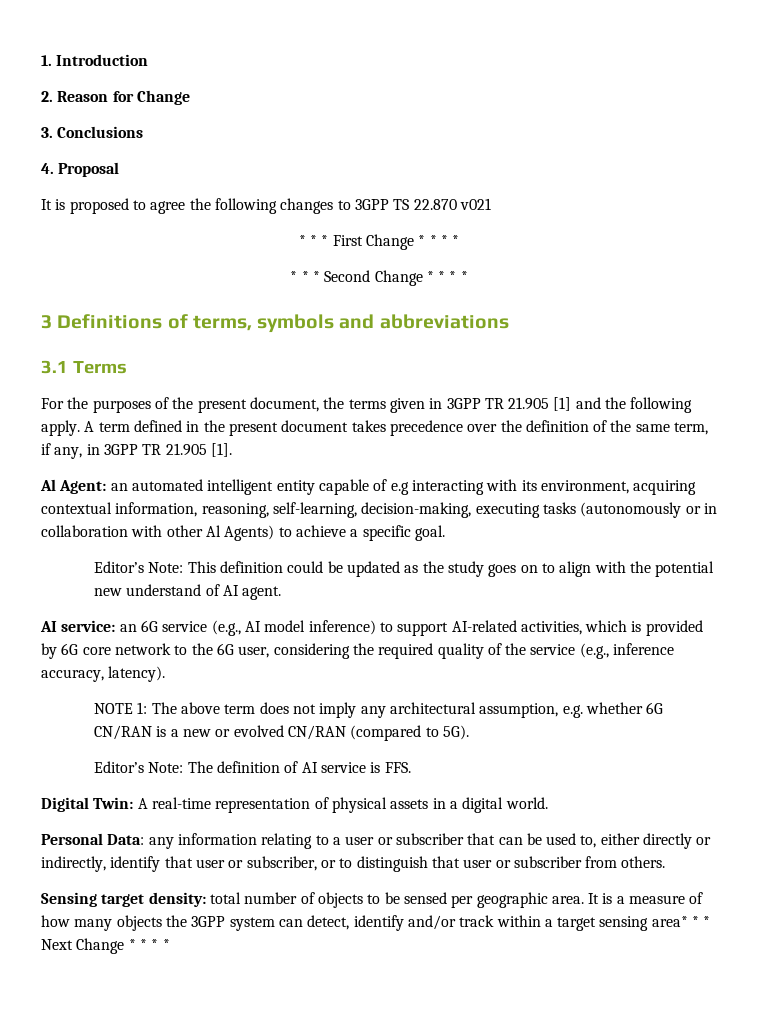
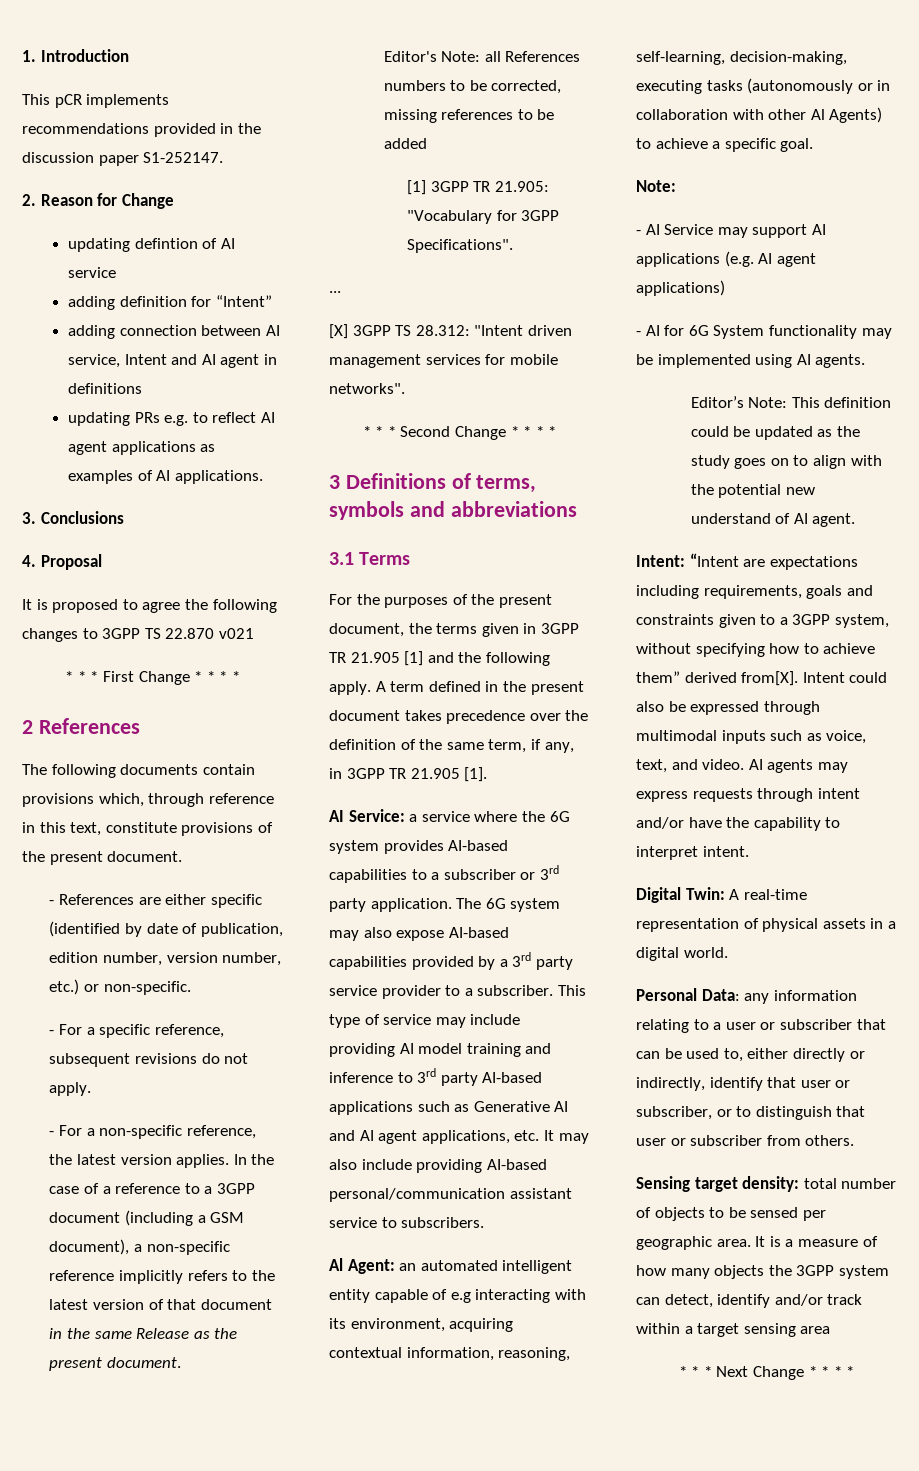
+ This pCR implements recommendations provided in the discussion paper S1-252147.
  2. Reason for Change
+ updating defintion of AI service
+ adding definition for “Intent”
+ adding connection between AI service, Intent and AI agent in definitions
+ updating PRs e.g. to reflect AI agent applications as examples of AI applications.
+ 2 References
+ The following documents contain provisions which, through reference in this text, constitute provisions of the present document.
+ - References are either specific (identified by date of publication, edition number, version number, etc.) or non-specific.
+ - For a specific reference, subsequent revisions do not apply.
+ - For a non-specific reference, the latest version applies. In the case of a reference to a 3GPP document (including a GSM document), a non-specific reference implicitly refers to the latest version of that document in the same Release as the present document.
+ Editor's Note: all References numbers to be corrected, missing references to be added
+ [1] 3GPP TR 21.905: "Vocabulary for 3GPP Specifications".
+ ...
+ [X] 3GPP TS 28.312: "Intent driven management services for mobile networks".
+ AI Service: a service where the 6G system provides AI-based capabilities to a subscriber or 3rd party application. The 6G system may also expose AI-based capabilities provided by a 3rd party service provider to a subscriber. This type of service may include providing AI model training and inference to 3rd party AI-based applications such as Generative AI and AI agent applications, etc. It may also include providing AI-based personal/communication assistant service to subscribers.
  Al Agent: an automated intelligent entity capable of e.g interacting with its environment, acquiring contextual information, reasoning, self-learning, decision-making, executing tasks (autonomously or in collaboration with other Al Agents) to achieve a specific goal.
+ Note:
+ - AI Service may support AI applications (e.g. AI agent applications)
+ - AI for 6G System functionality may be implemented using AI agents.
- AI service: an 6G service (e.g., AI model inference) to support AI-related activities, which is provided by 6G core network to the 6G user, considering the required quality of the service (e.g., inference accuracy, latency).
- NOTE 1: The above term does not imply any architectural assumption, e.g. whether 6G CN/RAN is a new or evolved CN/RAN (compared to 5G).
- Editor’s Note: The definition of AI service is FFS.
+ Intent: “Intent are expectations including requirements, goals and constraints given to a 3GPP system, without specifying how to achieve them” derived from[X]. Intent could also be expressed through multimodal inputs such as voice, text, and video. AI agents may express requests through intent and/or have the capability to interpret intent.
- It is a measure of how many objects the 3GPP system can detect, identify and/or track within a target sensing area* * * Next Change * * * *
+ It is a measure of how many objects the 3GPP system can detect, identify and/or track within a target sensing area
+ * * * Next Change * * * *

